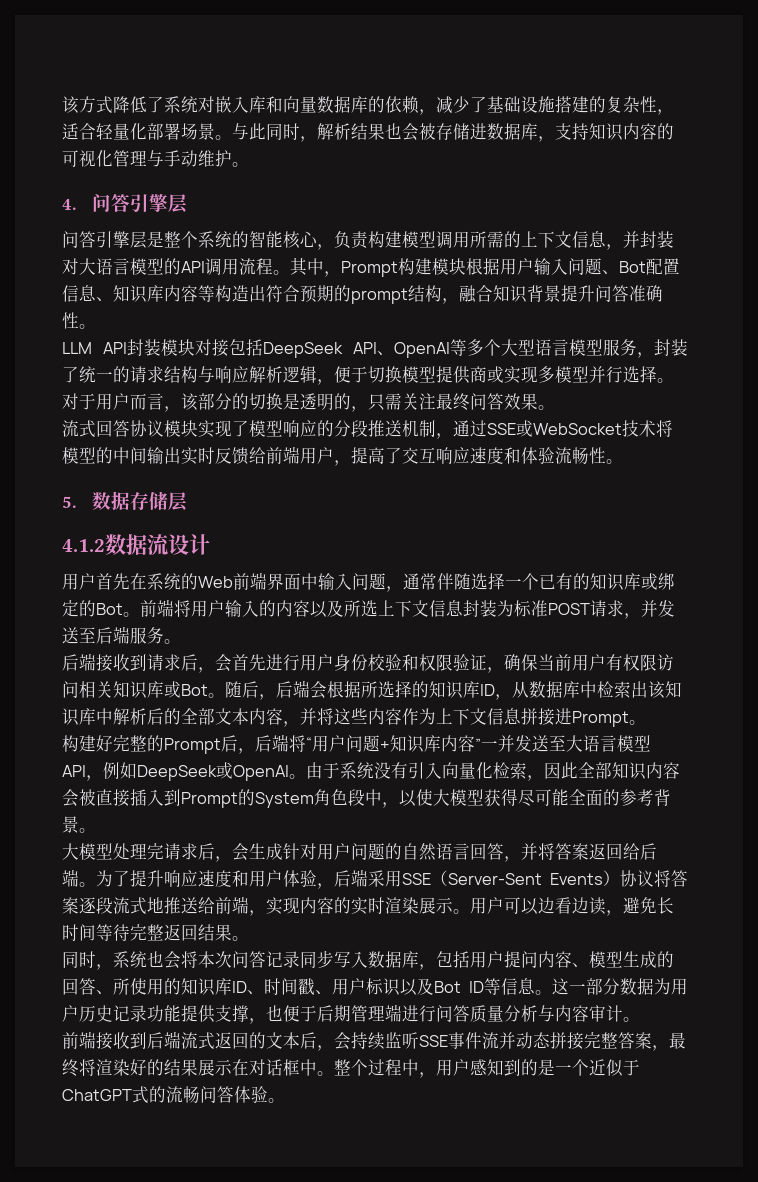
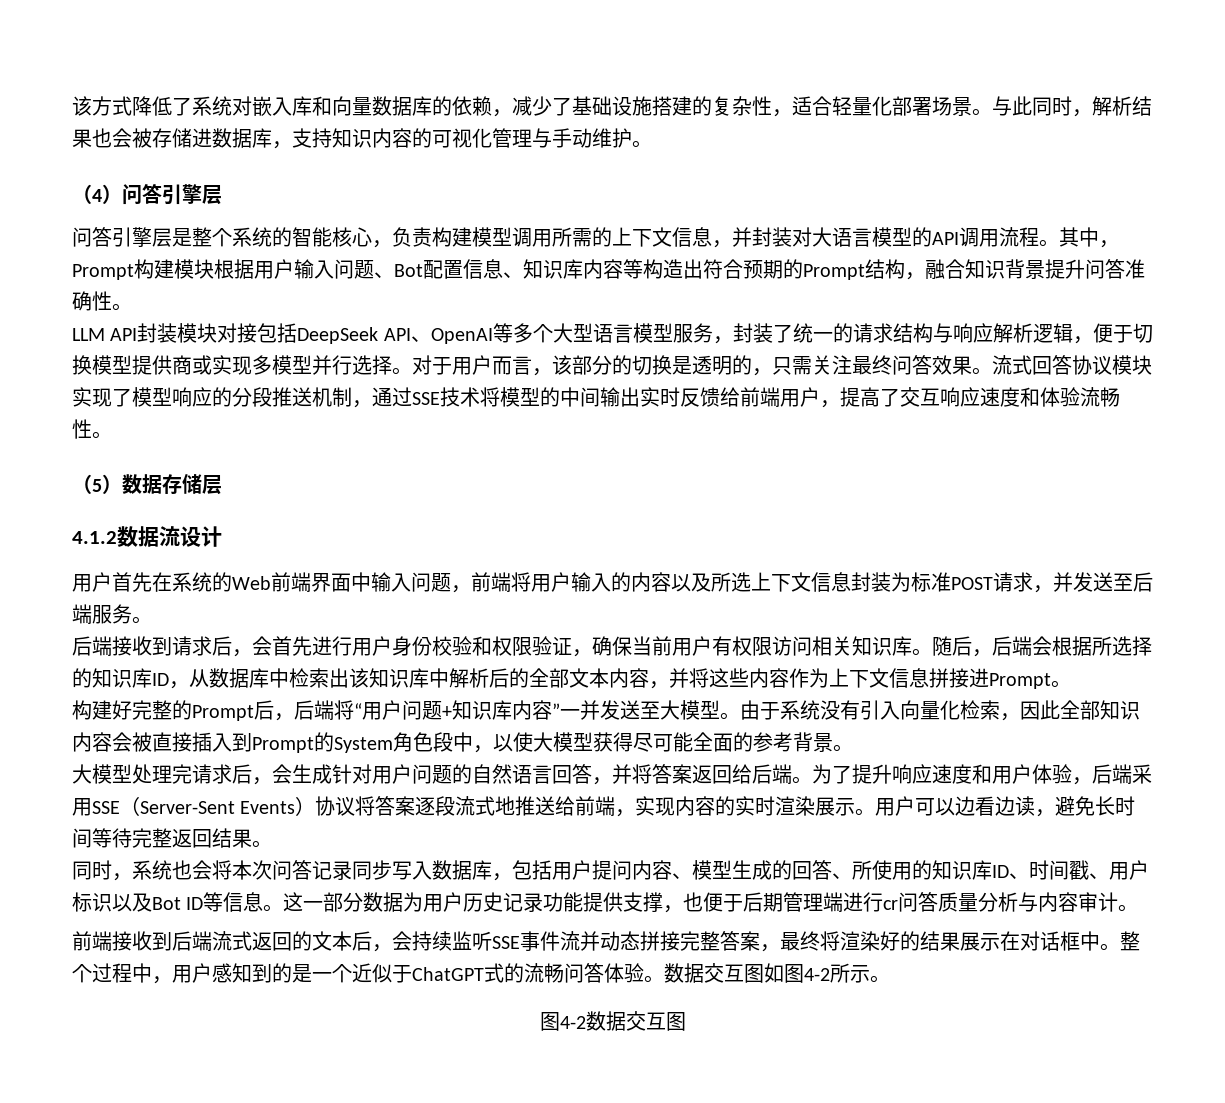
- 4.问答引擎层
+ （4）问答引擎层
- 其中，Prompt构建模块根据用户输入问题、Bot配置信息、知识库内容等构造出符合预期的prompt结构，融合知识背景提升问答准确性。
+ 其中，Prompt构建模块根据用户输入问题、Bot配置信息、知识库内容等构造出符合预期的Prompt结构，融合知识背景提升问答准确性。
- 对于用户而言，该部分的切换是透明的，只需关注最终问答效果。
- 流式回答协议模块实现了模型响应的分段推送机制，通过SSE或WebSocket技术将模型的中间输出实时反馈给前端用户，提高了交互响应速度和体验流畅性。
+ 对于用户而言，该部分的切换是透明的，只需关注最终问答效果。流式回答协议模块实现了模型响应的分段推送机制，通过SSE技术将模型的中间输出实时反馈给前端用户，提高了交互响应速度和体验流畅性。
- 5.数据存储层
+ （5）数据存储层
- 用户首先在系统的Web前端界面中输入问题，通常伴随选择一个已有的知识库或绑定的Bot。前端将用户输入的内容以及所选上下文信息封装为标准POST请求，并发送至后端服务。
+ 用户首先在系统的Web前端界面中输入问题，前端将用户输入的内容以及所选上下文信息封装为标准POST请求，并发送至后端服务。
- 后端接收到请求后，会首先进行用户身份校验和权限验证，确保当前用户有权限访问相关知识库或Bot。
+ 后端接收到请求后，会首先进行用户身份校验和权限验证，确保当前用户有权限访问相关知识库。
- 构建好完整的Prompt后，后端将“用户问题+知识库内容”一并发送至大语言模型API，例如DeepSeek或OpenAI。
+ 构建好完整的Prompt后，后端将“用户问题+知识库内容”一并发送至大模型。
- 这一部分数据为用户历史记录功能提供支撑，也便于后期管理端进行问答质量分析与内容审计。
+ 这一部分数据为用户历史记录功能提供支撑，也便于后期管理端进行cr问答质量分析与内容审计。
+ 数据交互图如图4-2所示。
+ 图4-2数据交互图

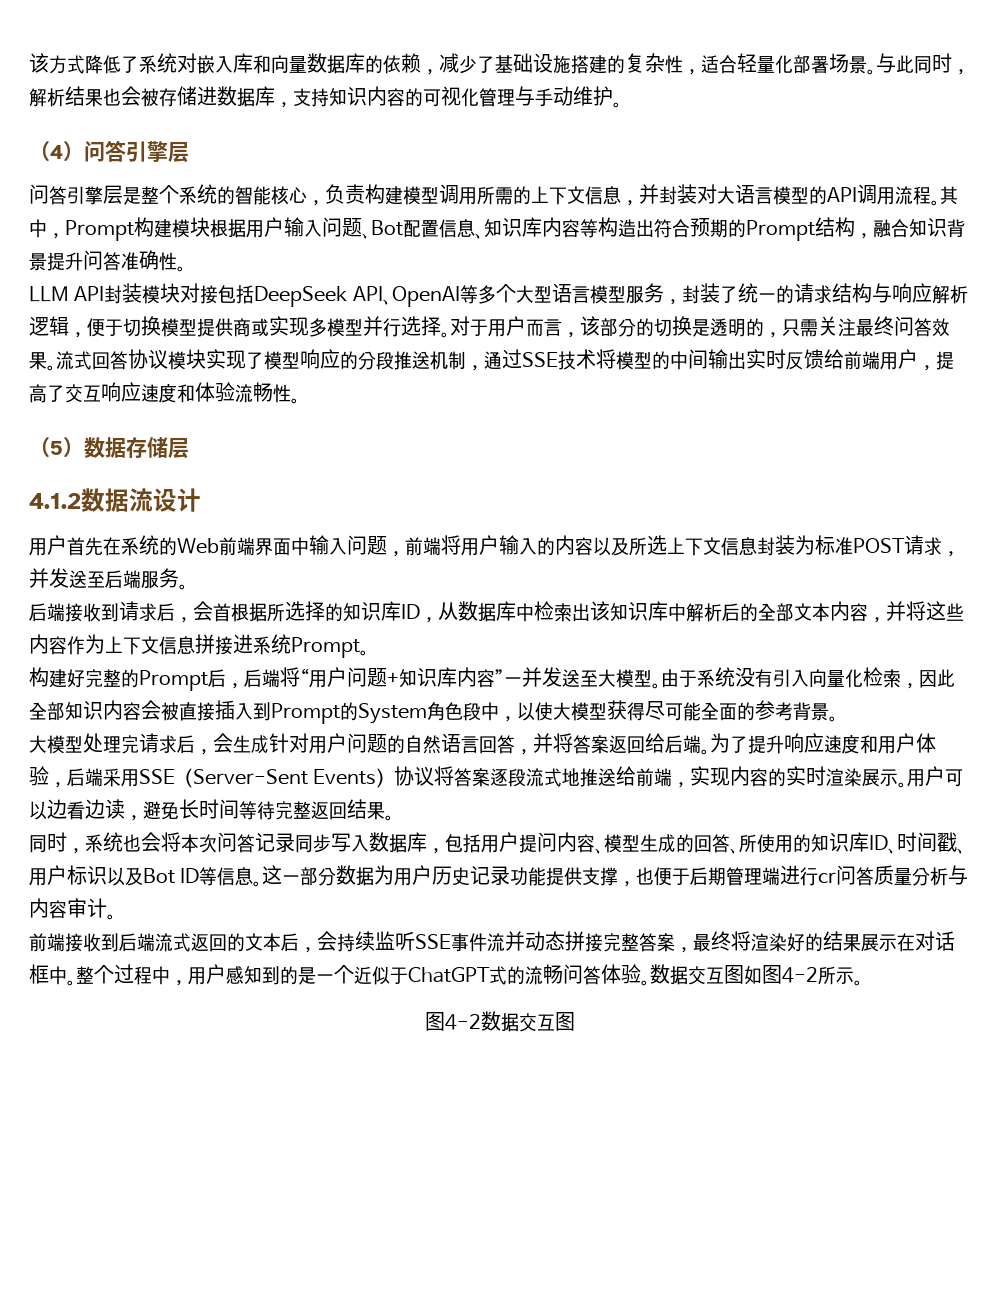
- 后端接收到请求后，会首先进行用户身份校验和权限验证，确保当前用户有权限访问相关知识库。随后，后端会根据所选择的知识库ID，从数据库中检索出该知识库中解析后的全部文本内容，并将这些内容作为上下文信息拼接进Prompt。
+ 后端接收到请求后，会首根据所选择的知识库ID，从数据库中检索出该知识库中解析后的全部文本内容，并将这些内容作为上下文信息拼接进系统Prompt。

